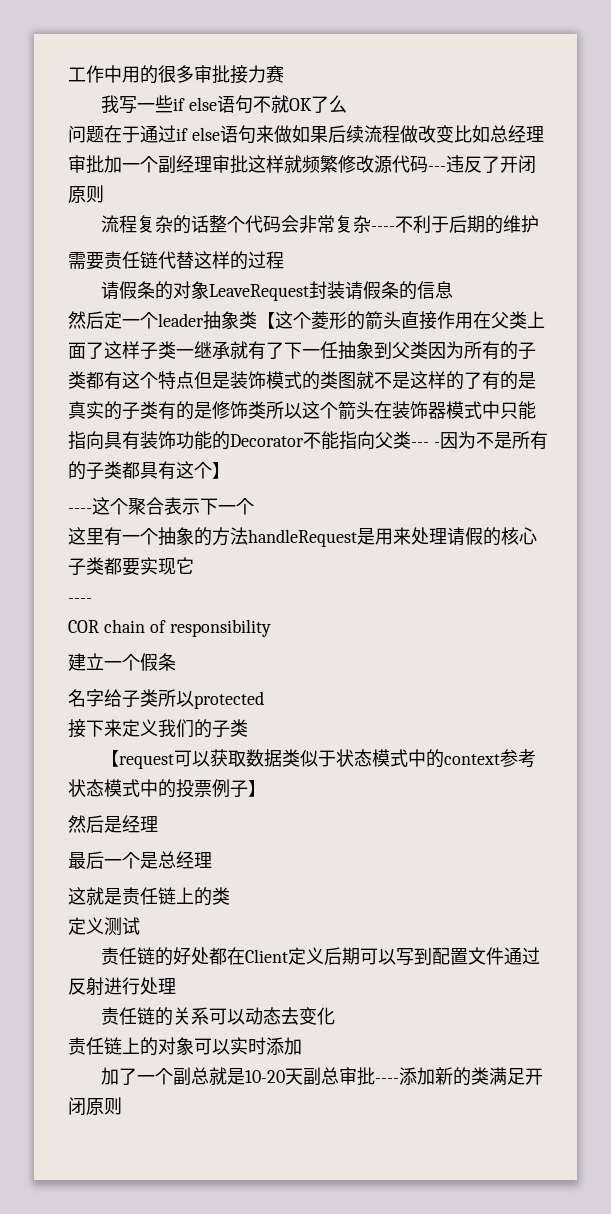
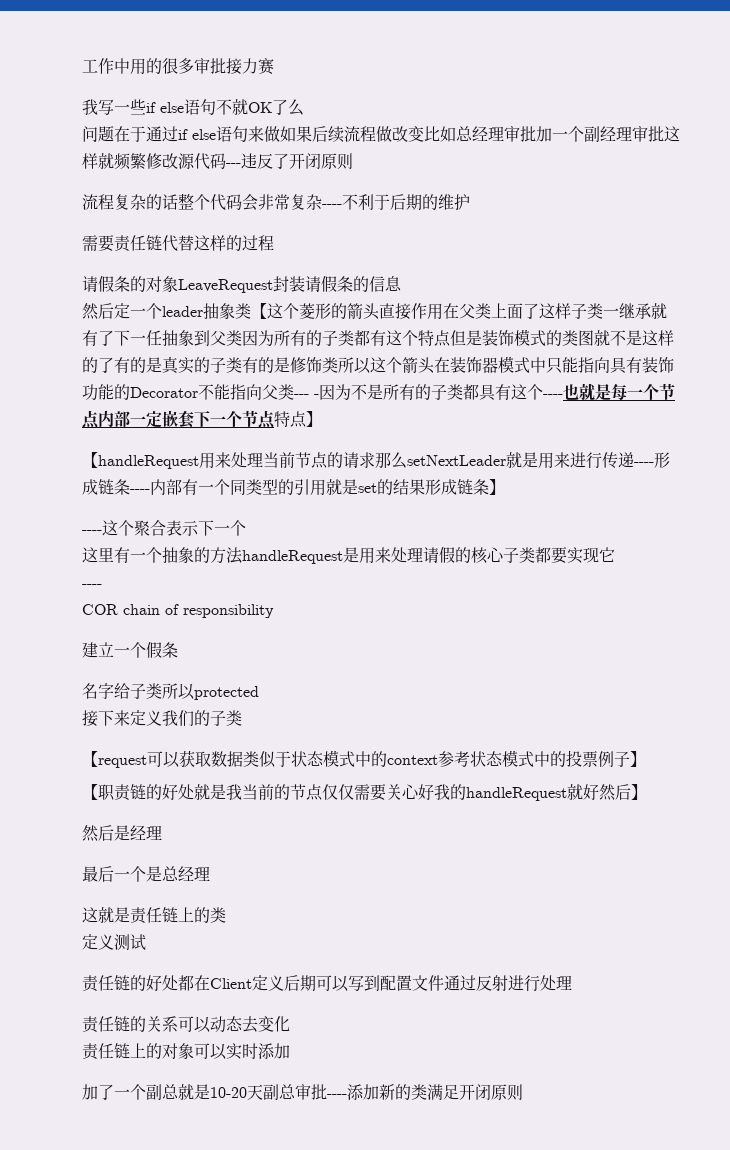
- 然后定一个leader抽象类【这个菱形的箭头直接作用在父类上面了这样子类一继承就有了下一任抽象到父类因为所有的子类都有这个特点但是装饰模式的类图就不是这样的了有的是真实的子类有的是修饰类所以这个箭头在装饰器模式中只能指向具有装饰功能的Decorator不能指向父类--- -因为不是所有的子类都具有这个】
+ 然后定一个leader抽象类【这个菱形的箭头直接作用在父类上面了这样子类一继承就有了下一任抽象到父类因为所有的子类都有这个特点但是装饰模式的类图就不是这样的了有的是真实的子类有的是修饰类所以这个箭头在装饰器模式中只能指向具有装饰功能的Decorator不能指向父类--- -因为不是所有的子类都具有这个----也就是每一个节点内部一定嵌套下一个节点特点】
+ 【handleRequest用来处理当前节点的请求那么setNextLeader就是用来进行传递----形成链条----内部有一个同类型的引用就是set的结果形成链条】
+ 【职责链的好处就是我当前的节点仅仅需要关心好我的handleRequest就好然后】

